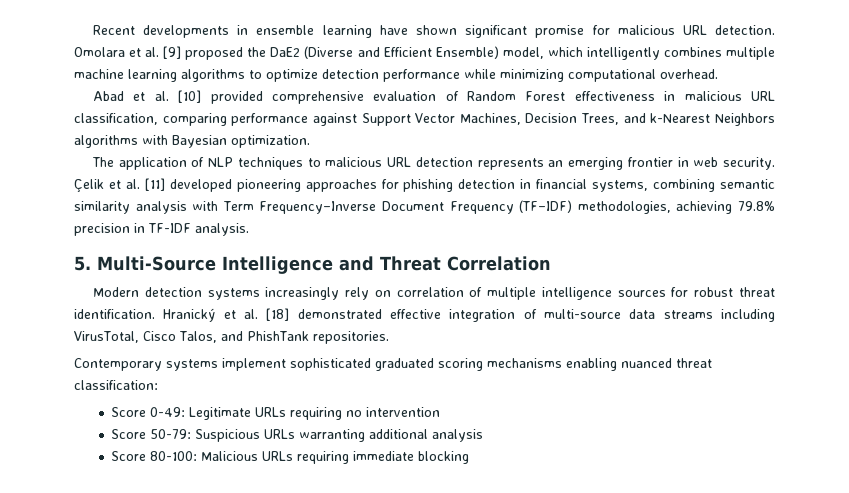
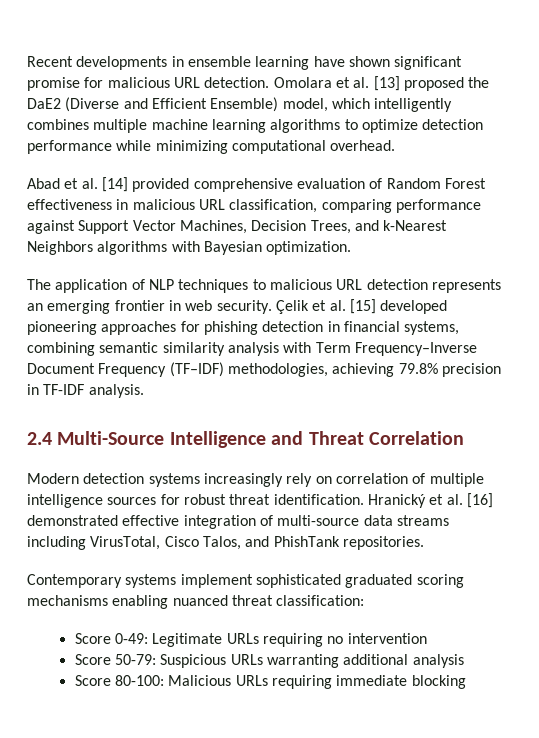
- Omolara et al. [9] proposed the DaE2 (Diverse and Efficient Ensemble) model, which intelligently combines multiple machine learning algorithms to optimize detection performance while minimizing computational overhead.
+ Omolara et al. [13] proposed the DaE2 (Diverse and Efficient Ensemble) model, which intelligently combines multiple machine learning algorithms to optimize detection performance while minimizing computational overhead.
- Abad et al. [10] provided comprehensive evaluation of Random Forest effectiveness in malicious URL classification, comparing performance against Support Vector Machines, Decision Trees, and k-Nearest Neighbors algorithms with Bayesian optimization.
+ Abad et al. [14] provided comprehensive evaluation of Random Forest effectiveness in malicious URL classification, comparing performance against Support Vector Machines, Decision Trees, and k-Nearest Neighbors algorithms with Bayesian optimization.
- Çelik et al. [11] developed pioneering approaches for phishing detection in financial systems, combining semantic similarity analysis with Term Frequency–Inverse Document Frequency (TF–IDF) methodologies, achieving 79.8% precision in TF-IDF analysis.
+ Çelik et al. [15] developed pioneering approaches for phishing detection in financial systems, combining semantic similarity analysis with Term Frequency–Inverse Document Frequency (TF–IDF) methodologies, achieving 79.8% precision in TF-IDF analysis.
- 5. Multi-Source Intelligence and Threat Correlation
+ 2.4 Multi-Source Intelligence and Threat Correlation
- Hranický et al. [18] demonstrated effective integration of multi-source data streams including VirusTotal, Cisco Talos, and PhishTank repositories.
+ Hranický et al. [16] demonstrated effective integration of multi-source data streams including VirusTotal, Cisco Talos, and PhishTank repositories.

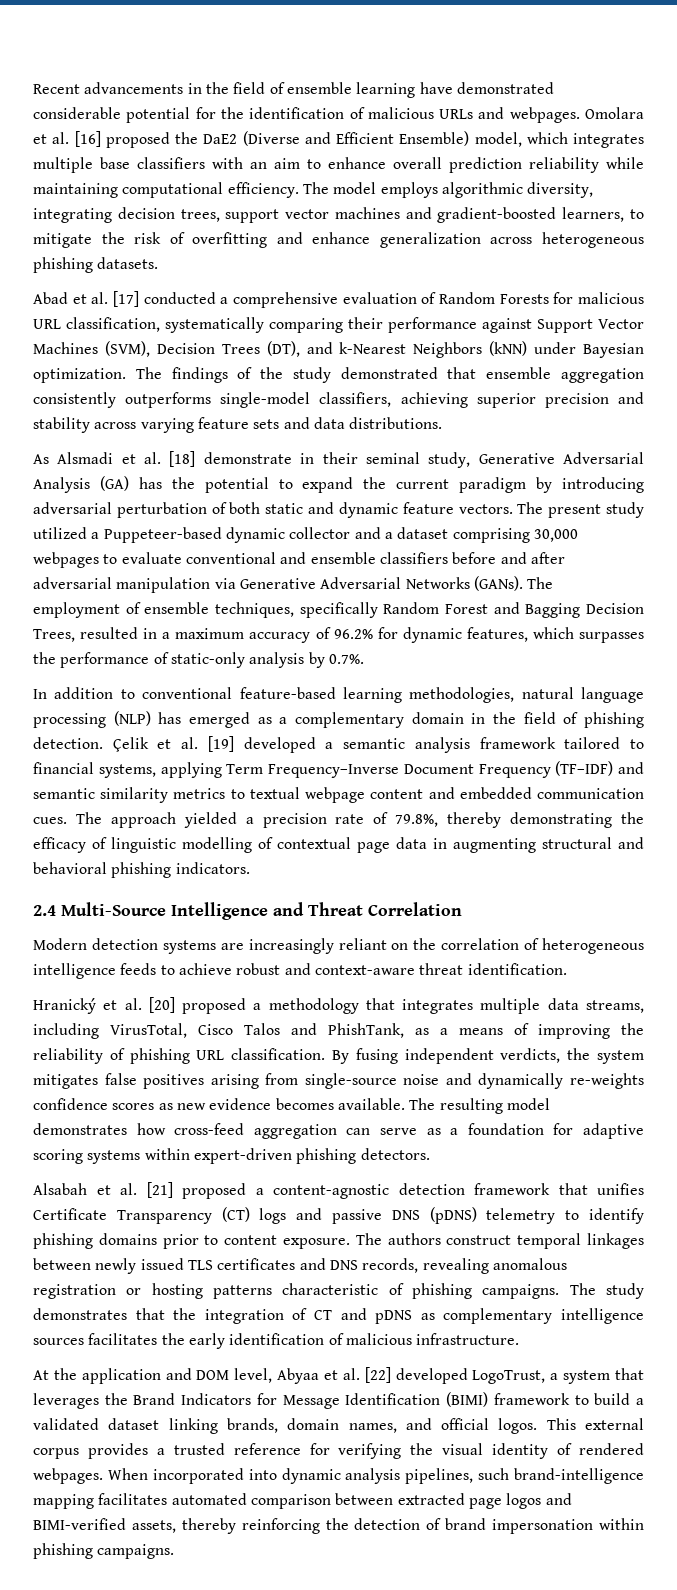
- Recent developments in ensemble learning have shown significant promise for malicious URL detection.
+ Recent advancements in the field of ensemble learning have demonstrated considerable potential for the identification of malicious URLs and webpages.
- Omolara et al. [13] proposed the DaE2 (Diverse and Efficient Ensemble) model, which intelligently combines multiple machine learning algorithms to optimize detection performance while minimizing computational overhead.
+ Omolara et al. [16] proposed the DaE2 (Diverse and Efficient Ensemble) model, which integrates multiple base classifiers with an aim to enhance overall prediction reliability while maintaining computational efficiency. The model employs algorithmic diversity, integrating decision trees, support vector machines and gradient-boosted learners, to mitigate the risk of overfitting and enhance generalization across heterogeneous phishing datasets.
- Abad et al. [14] provided comprehensive evaluation of Random Forest effectiveness in malicious URL classification, comparing performance against Support Vector Machines, Decision Trees, and k-Nearest Neighbors algorithms with Bayesian optimization.
- The application of NLP techniques to malicious URL detection represents an emerging frontier in web security. Çelik et al. [15] developed pioneering approaches for phishing detection in financial systems, combining semantic similarity analysis with Term Frequency–Inverse Document Frequency (TF–IDF) methodologies, achieving 79.8% precision in TF-IDF analysis.
+ Abad et al. [17] conducted a comprehensive evaluation of Random Forests for malicious URL classification, systematically comparing their performance against Support Vector Machines (SVM), Decision Trees (DT), and k-Nearest Neighbors (kNN) under Bayesian optimization. The findings of the study demonstrated that ensemble aggregation consistently outperforms single-model classifiers, achieving superior precision and stability across varying feature sets and data distributions.
+ As Alsmadi et al. [18] demonstrate in their seminal study, Generative Adversarial Analysis (GA) has the potential to expand the current paradigm by introducing adversarial perturbation of both static and dynamic feature vectors. The present study utilized a Puppeteer-based dynamic collector and a dataset comprising 30,000 webpages to evaluate conventional and ensemble classifiers before and after adversarial manipulation via Generative Adversarial Networks (GANs). The employment of ensemble techniques, specifically Random Forest and Bagging Decision Trees, resulted in a maximum accuracy of 96.2% for dynamic features, which surpasses the performance of static-only analysis by 0.7%.
+ In addition to conventional feature-based learning methodologies, natural language processing (NLP) has emerged as a complementary domain in the field of phishing detection. Çelik et al. [19] developed a semantic analysis framework tailored to financial systems, applying Term Frequency–Inverse Document Frequency (TF–IDF) and semantic similarity metrics to textual webpage content and embedded communication cues. The approach yielded a precision rate of 79.8%, thereby demonstrating the efficacy of linguistic modelling of contextual page data in augmenting structural and behavioral phishing indicators.
- Modern detection systems increasingly rely on correlation of multiple intelligence sources for robust threat identification. Hranický et al. [16] demonstrated effective integration of multi-source data streams including VirusTotal, Cisco Talos, and PhishTank repositories.
- Contemporary systems implement sophisticated graduated scoring mechanisms enabling nuanced threat classification:
- Score 0-49: Legitimate URLs requiring no intervention
- Score 50-79: Suspicious URLs warranting additional analysis
- Score 80-100: Malicious URLs requiring immediate blocking
+ Modern detection systems are increasingly reliant on the correlation of heterogeneous intelligence feeds to achieve robust and context-aware threat identification.
+ Hranický et al. [20] proposed a methodology that integrates multiple data streams, including VirusTotal, Cisco Talos and PhishTank, as a means of improving the reliability of phishing URL classification. By fusing independent verdicts, the system mitigates false positives arising from single-source noise and dynamically re-weights confidence scores as new evidence becomes available. The resulting model demonstrates how cross-feed aggregation can serve as a foundation for adaptive scoring systems within expert-driven phishing detectors.
+ Alsabah et al. [21] proposed a content-agnostic detection framework that unifies Certificate Transparency (CT) logs and passive DNS (pDNS) telemetry to identify phishing domains prior to content exposure. The authors construct temporal linkages between newly issued TLS certificates and DNS records, revealing anomalous registration or hosting patterns characteristic of phishing campaigns. The study demonstrates that the integration of CT and pDNS as complementary intelligence sources facilitates the early identification of malicious infrastructure.
+ At the application and DOM level, Abyaa et al. [22] developed LogoTrust, a system that leverages the Brand Indicators for Message Identification (BIMI) framework to build a validated dataset linking brands, domain names, and official logos. This external corpus provides a trusted reference for verifying the visual identity of rendered webpages. When incorporated into dynamic analysis pipelines, such brand-intelligence mapping facilitates automated comparison between extracted page logos and BIMI-verified assets, thereby reinforcing the detection of brand impersonation within phishing campaigns.

